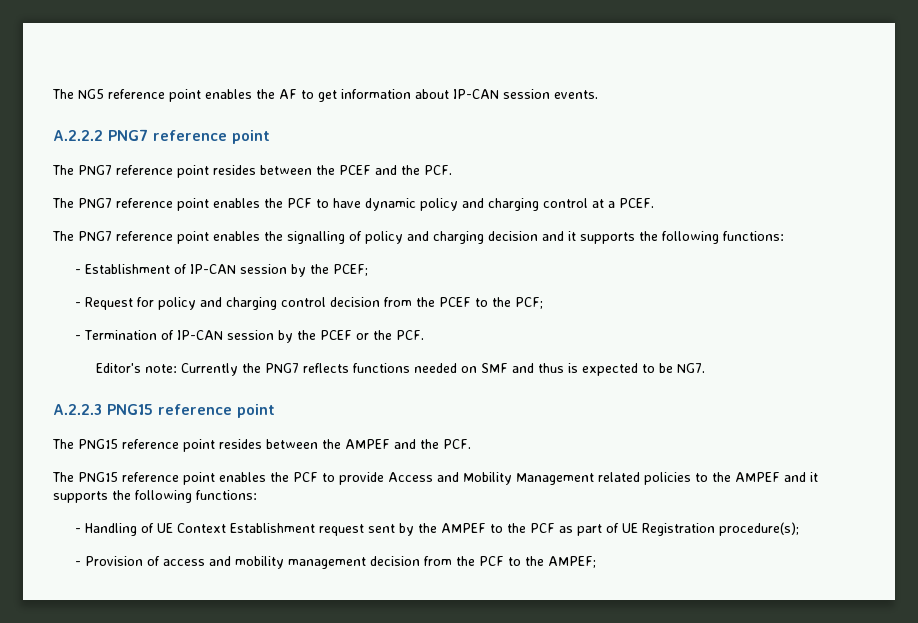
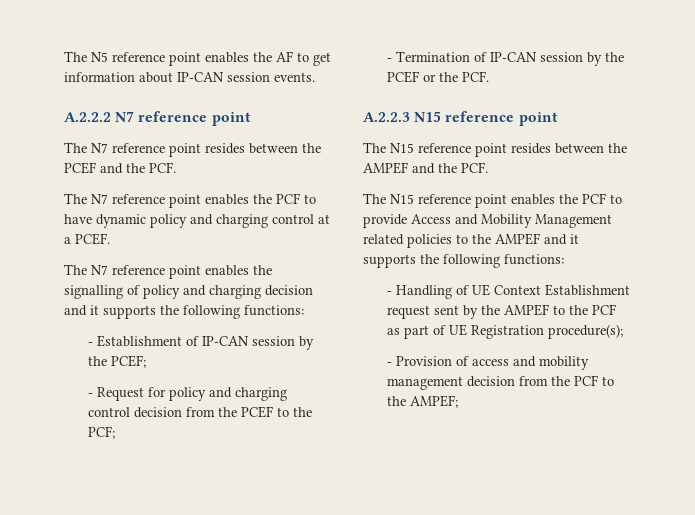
- The NG5 reference point enables the AF to get information about IP-CAN session events.
+ The N5 reference point enables the AF to get information about IP-CAN session events.
- A.2.2.2 PNG7 reference point
- The PNG7 reference point resides between the PCEF and the PCF.
+ A.2.2.2 N7 reference point
+ The N7 reference point resides between the PCEF and the PCF.
- The PNG7 reference point enables the PCF to have dynamic policy and charging control at a PCEF.
+ The N7 reference point enables the PCF to have dynamic policy and charging control at a PCEF.
- The PNG7 reference point enables the signalling of policy and charging decision and it supports the following functions:
+ The N7 reference point enables the signalling of policy and charging decision and it supports the following functions:
- Editor's note: Currently the PNG7 reflects functions needed on SMF and thus is expected to be NG7.
- A.2.2.3 PNG15 reference point
- The PNG15 reference point resides between the AMPEF and the PCF.
+ A.2.2.3 N15 reference point
+ The N15 reference point resides between the AMPEF and the PCF.
- The PNG15 reference point enables the PCF to provide Access and Mobility Management related policies to the AMPEF and it supports the following functions:
+ The N15 reference point enables the PCF to provide Access and Mobility Management related policies to the AMPEF and it supports the following functions:

